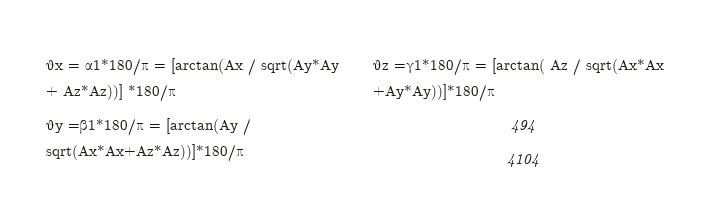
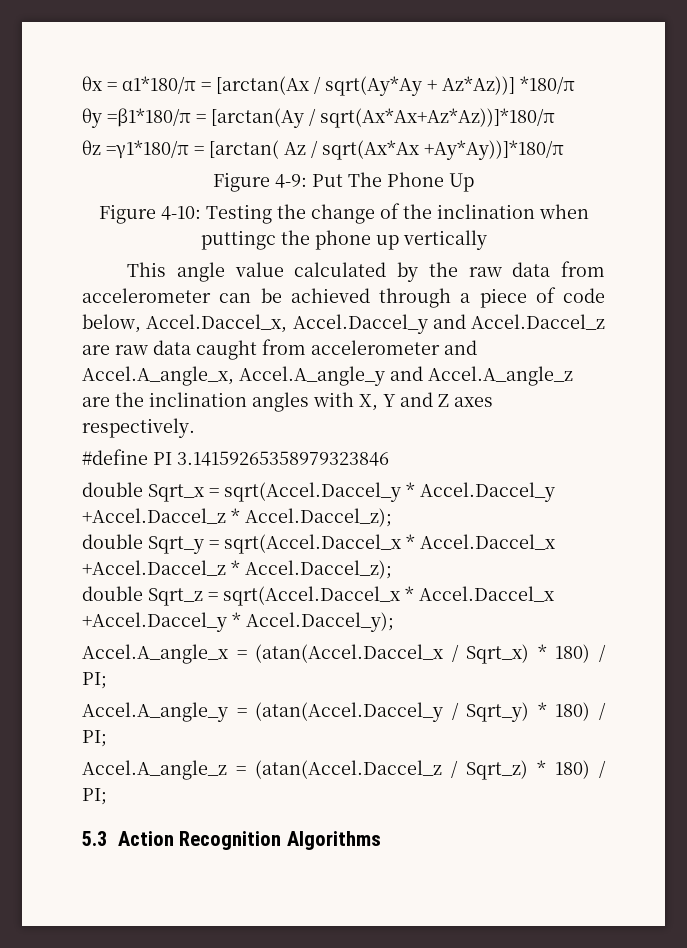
- 494
- 4104
+ Figure 4-9: Put The Phone Up
+ Figure 4-10: Testing the change of the inclination when puttingc the phone up vertically
+ This angle value calculated by the raw data from accelerometer can be achieved through a piece of code below, Accel.Daccel_x, Accel.Daccel_y and Accel.Daccel_z are raw data caught from accelerometer and Accel.A_angle_x, Accel.A_angle_y and Accel.A_angle_z are the inclination angles with X, Y and Z axes respectively.
+ #define PI 3.14159265358979323846
+ double Sqrt_x = sqrt(Accel.Daccel_y * Accel.Daccel_y +Accel.Daccel_z * Accel.Daccel_z);
+ double Sqrt_y = sqrt(Accel.Daccel_x * Accel.Daccel_x +Accel.Daccel_z * Accel.Daccel_z);
+ double Sqrt_z = sqrt(Accel.Daccel_x * Accel.Daccel_x +Accel.Daccel_y * Accel.Daccel_y);
+ Accel.A_angle_x = (atan(Accel.Daccel_x / Sqrt_x) * 180) / PI;
+ Accel.A_angle_y = (atan(Accel.Daccel_y / Sqrt_y) * 180) / PI;
+ Accel.A_angle_z = (atan(Accel.Daccel_z / Sqrt_z) * 180) / PI;
+ 5.3 Action Recognition Algorithms

